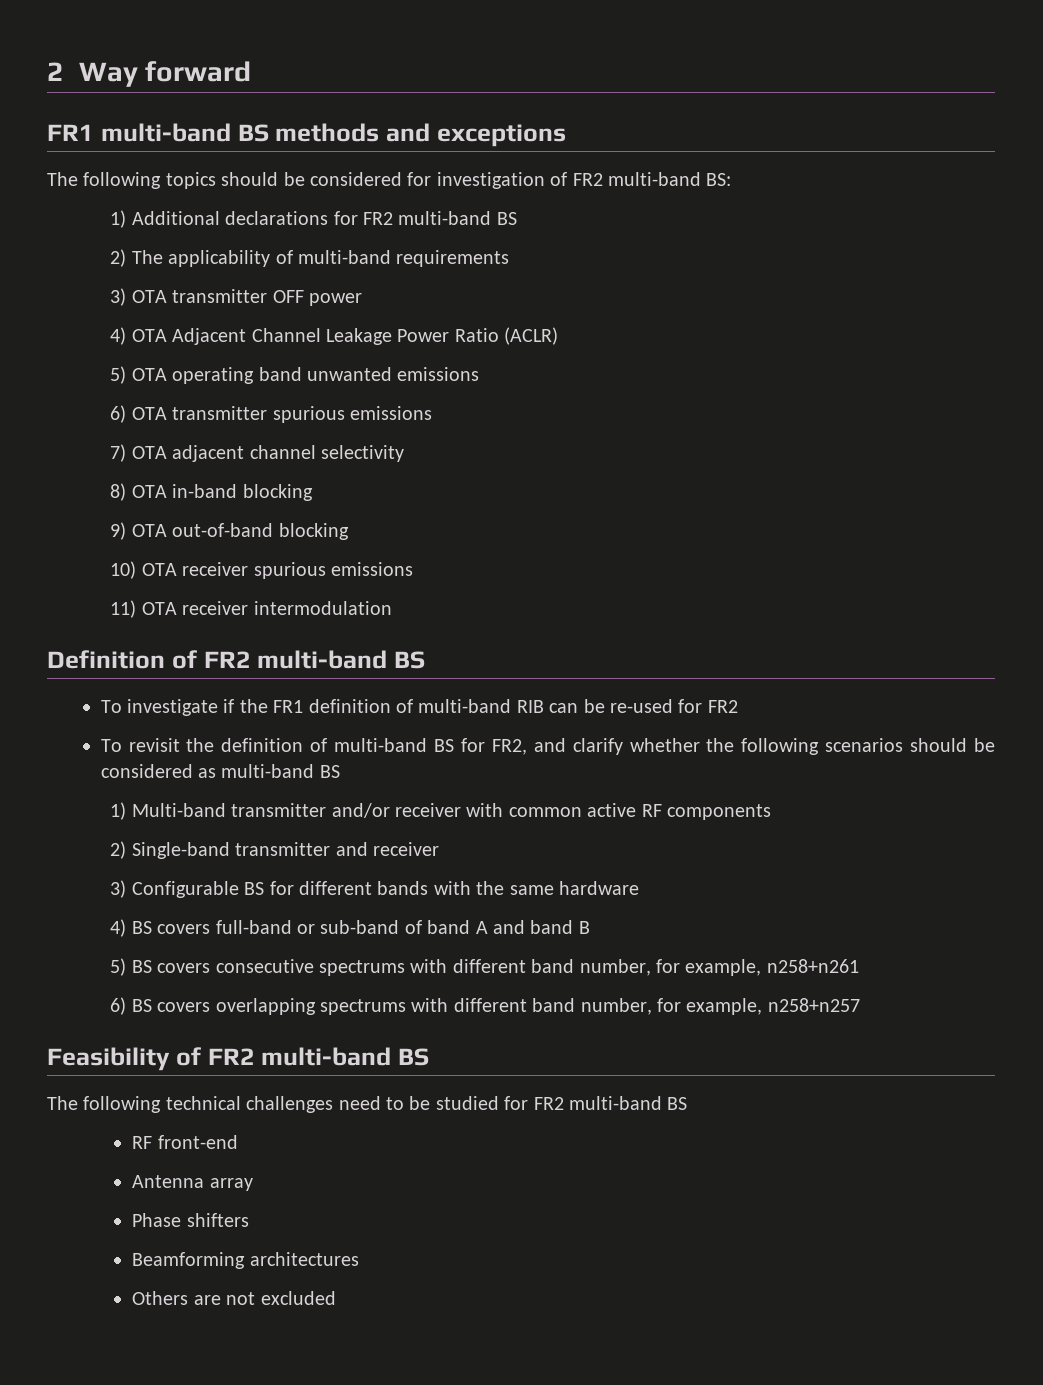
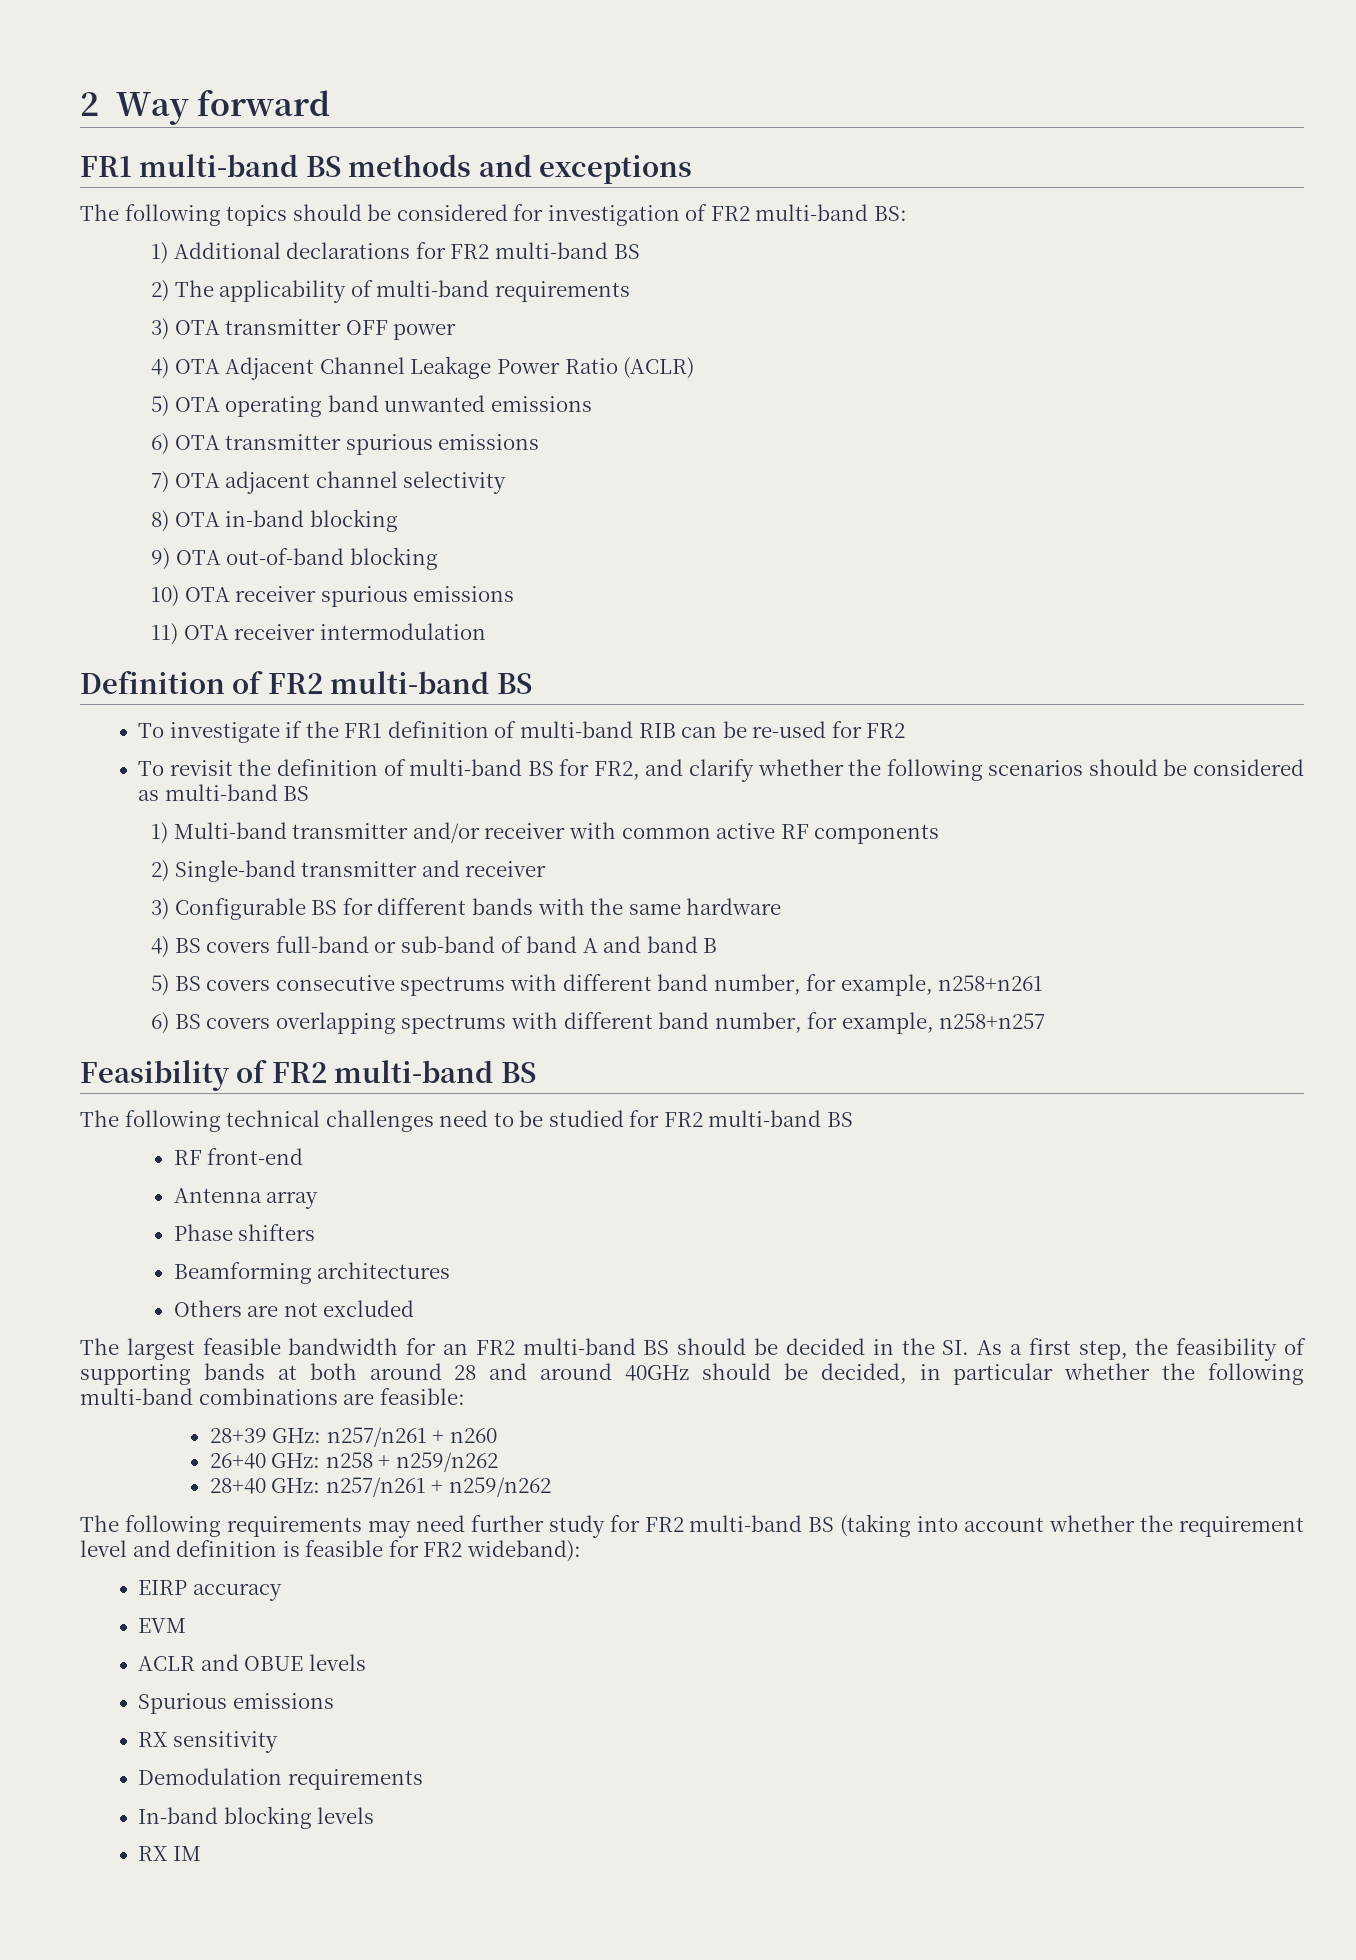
+ The largest feasible bandwidth for an FR2 multi-band BS should be decided in the SI. As a first step, the feasibility of supporting bands at both around 28 and around 40GHz should be decided, in particular whether the following multi-band combinations are feasible:
+ 28+39 GHz: n257/n261 + n260
+ 26+40 GHz: n258 + n259/n262
+ 28+40 GHz: n257/n261 + n259/n262
+ The following requirements may need further study for FR2 multi-band BS (taking into account whether the requirement level and definition is feasible for FR2 wideband):
+ EIRP accuracy
+ EVM
+ ACLR and OBUE levels
+ Spurious emissions
+ RX sensitivity
+ Demodulation requirements
+ In-band blocking levels
+ RX IM

